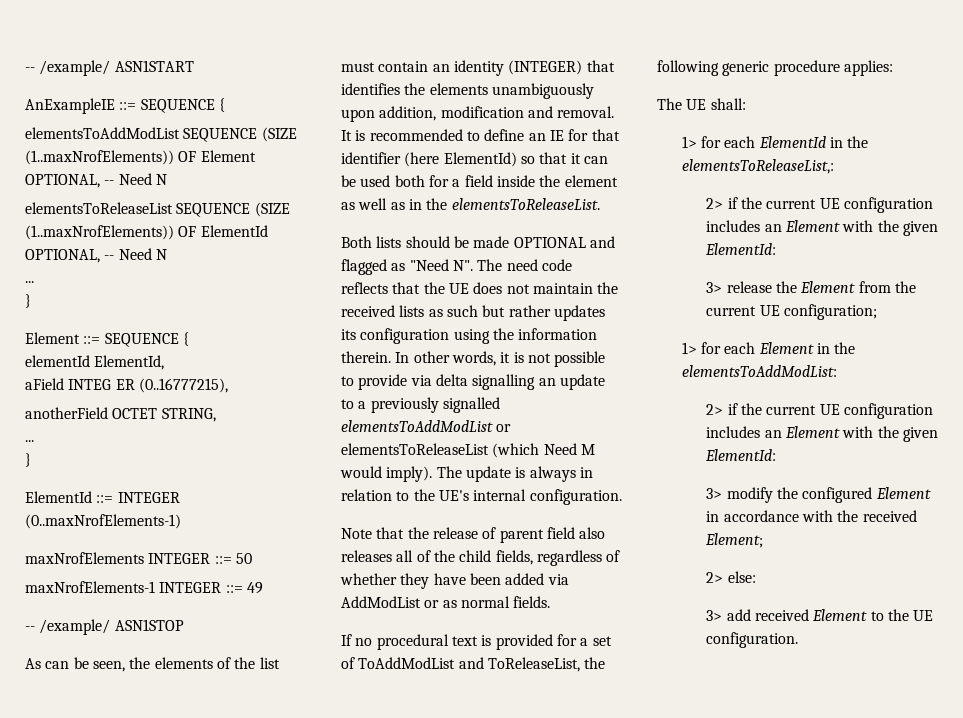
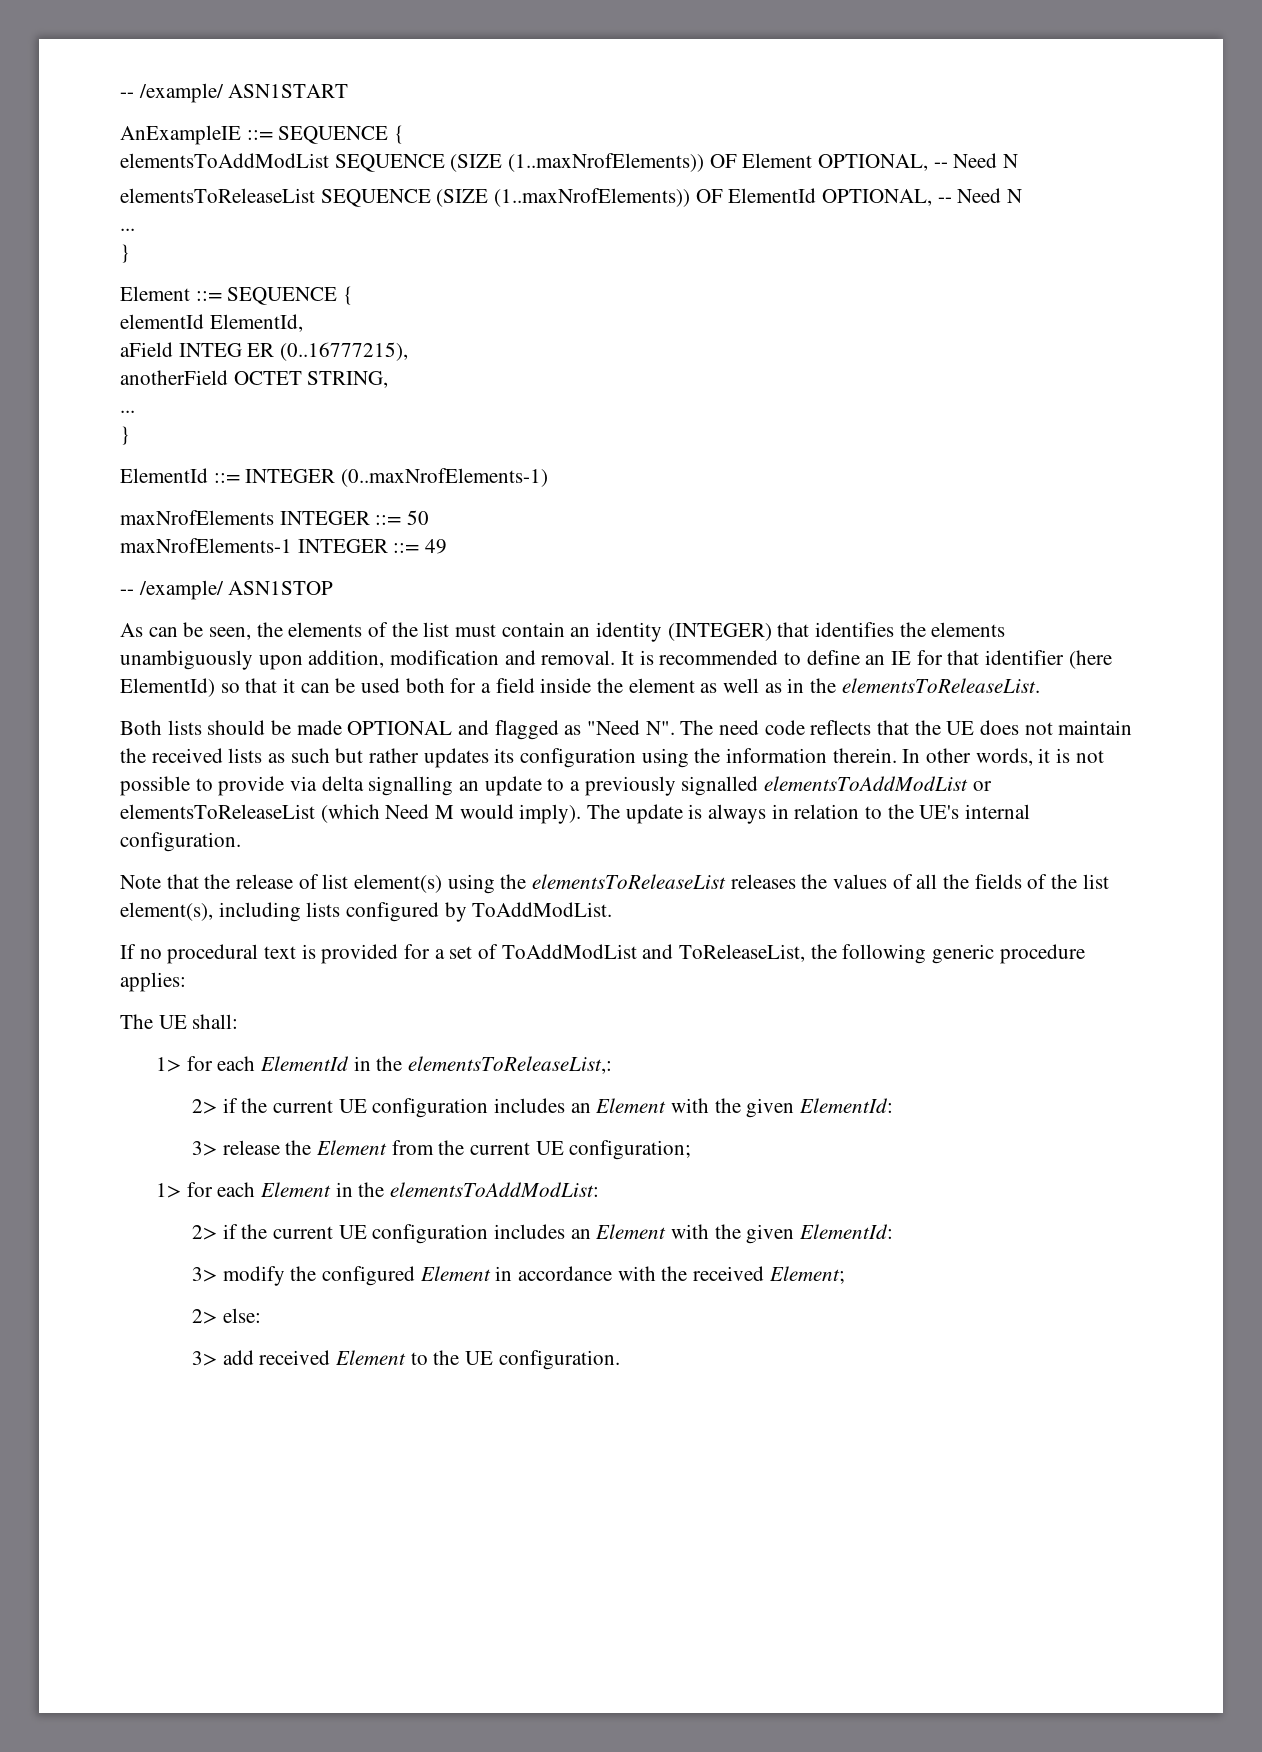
- Note that the release of parent field also releases all of the child fields, regardless of whether they have been added via AddModList or as normal fields.
+ Note that the release of list element(s) using the elementsToReleaseList releases the values of all the fields of the list element(s), including lists configured by ToAddModList.

